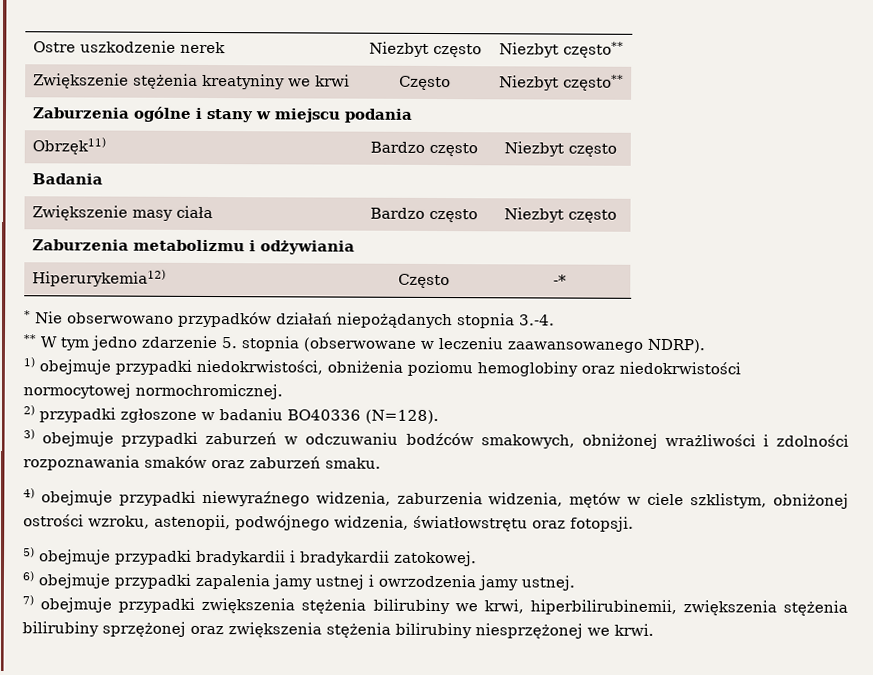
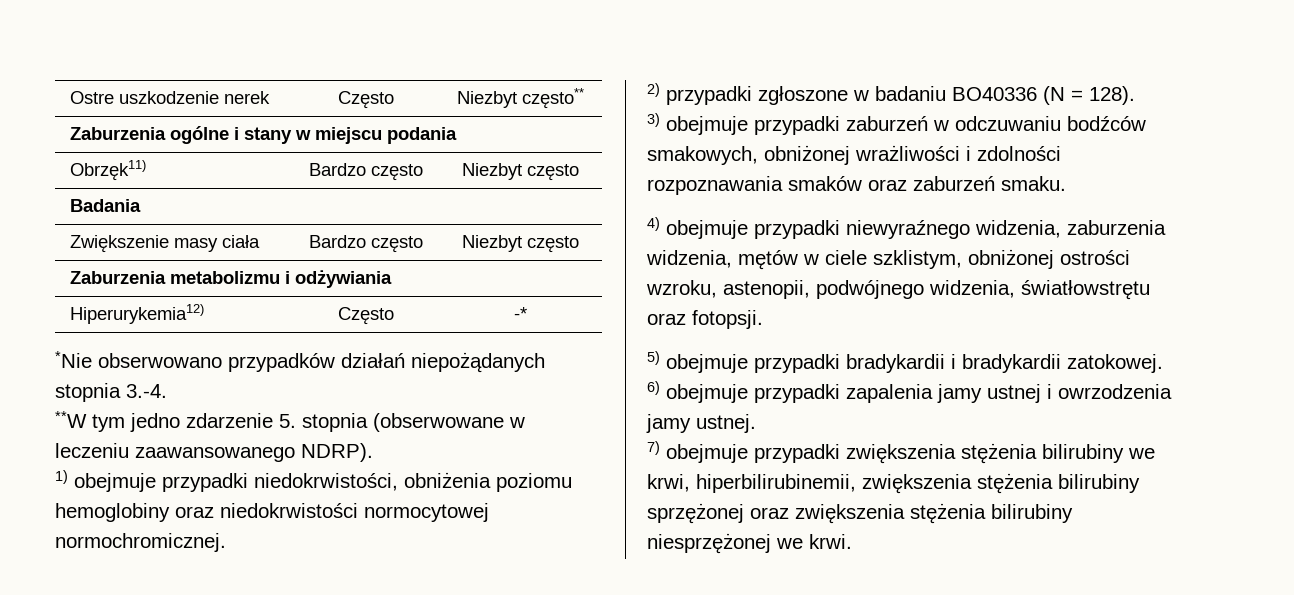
- Ostre uszkodzenie nerek | Niezbyt często | Niezbyt często**
- Zwiększenie stężenia kreatyniny we krwi | Często | Niezbyt często**
+ Ostre uszkodzenie nerek | Często | Niezbyt często**
- * Nie obserwowano przypadków działań niepożądanych stopnia 3.-4.
+ *Nie obserwowano przypadków działań niepożądanych stopnia 3.-4.
- ** W tym jedno zdarzenie 5. stopnia (obserwowane w leczeniu zaawansowanego NDRP).
+ **W tym jedno zdarzenie 5. stopnia (obserwowane w leczeniu zaawansowanego NDRP).
- 2) przypadki zgłoszone w badaniu BO40336 (N=128).
+ 2) przypadki zgłoszone w badaniu BO40336 (N = 128).

